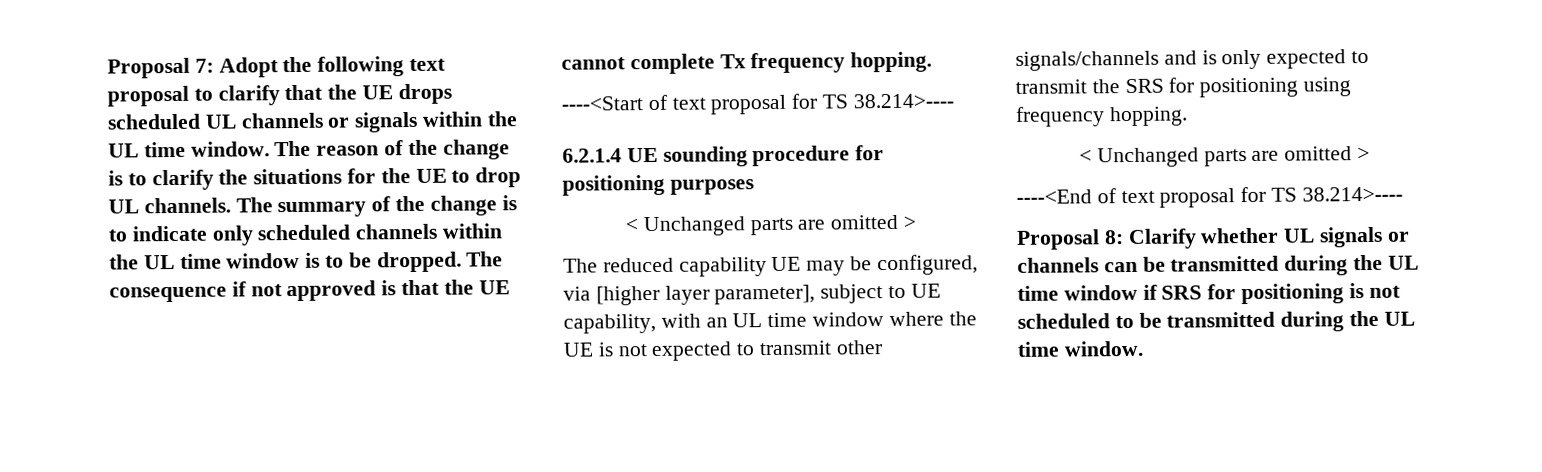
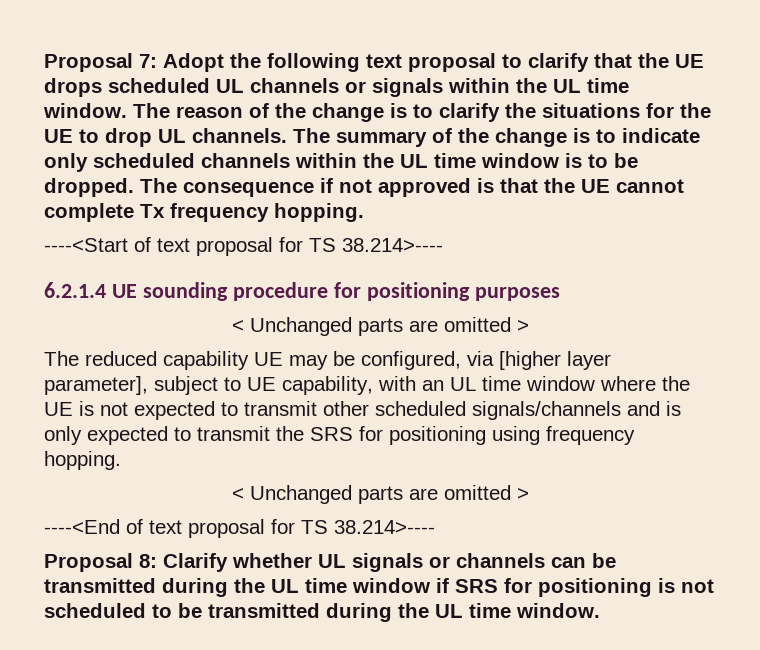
- The reduced capability UE may be configured, via [higher layer parameter], subject to UE capability, with an UL time window where the UE is not expected to transmit other signals/channels and is only expected to transmit the SRS for positioning using frequency hopping.
+ The reduced capability UE may be configured, via [higher layer parameter], subject to UE capability, with an UL time window where the UE is not expected to transmit other scheduled signals/channels and is only expected to transmit the SRS for positioning using frequency hopping.

